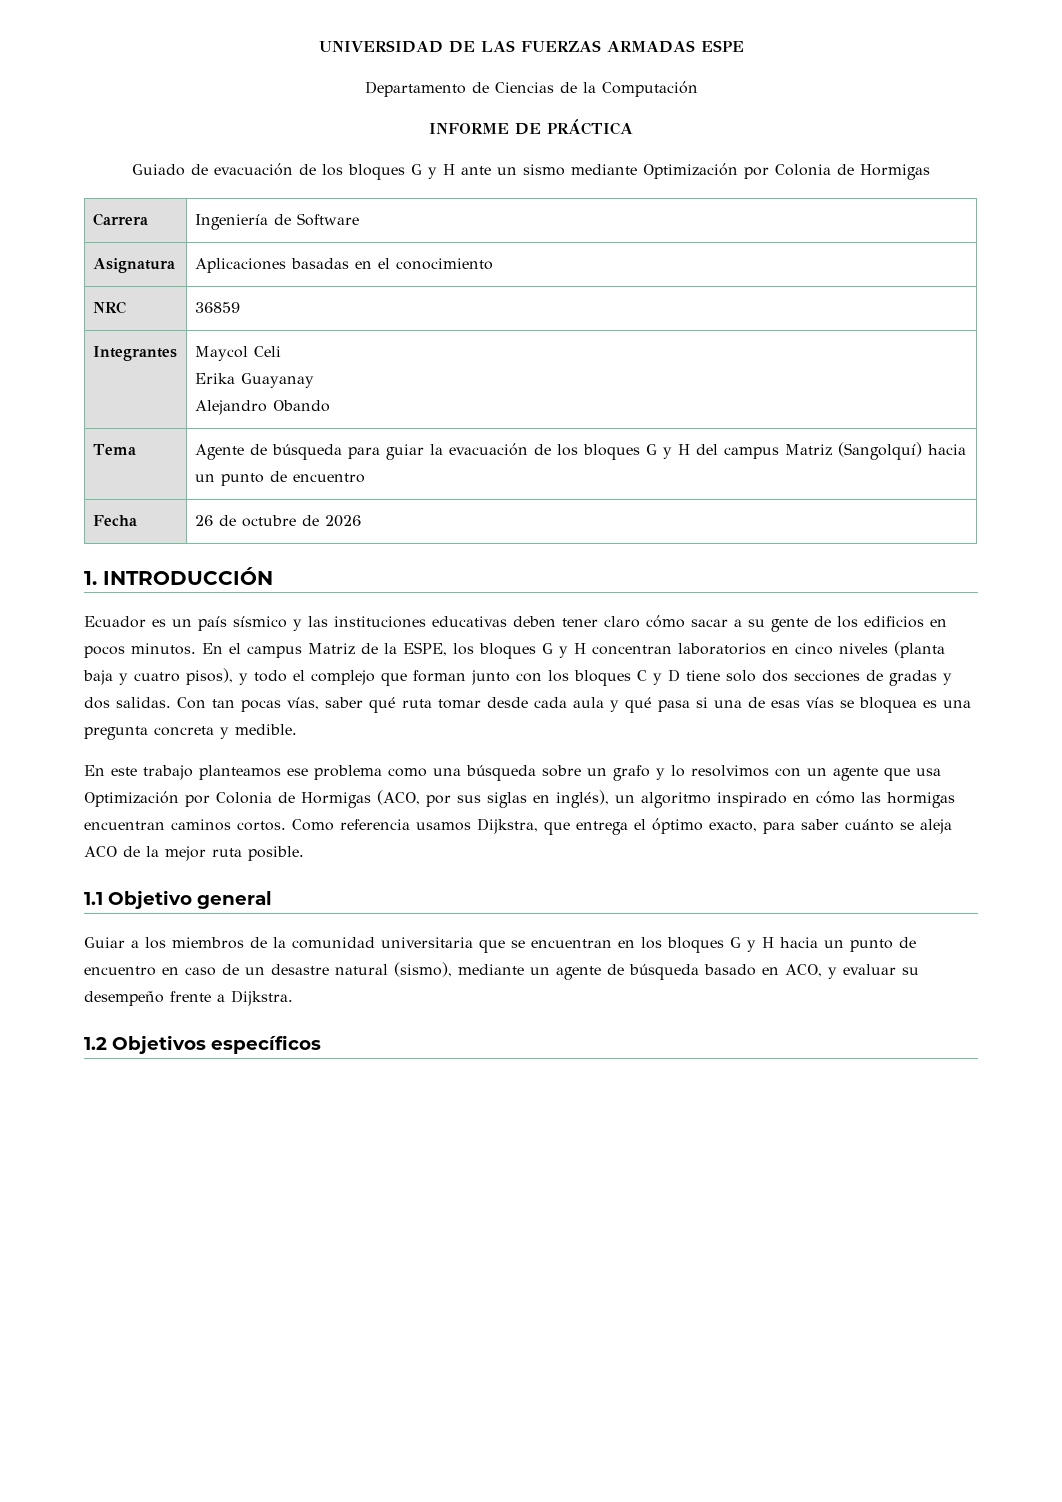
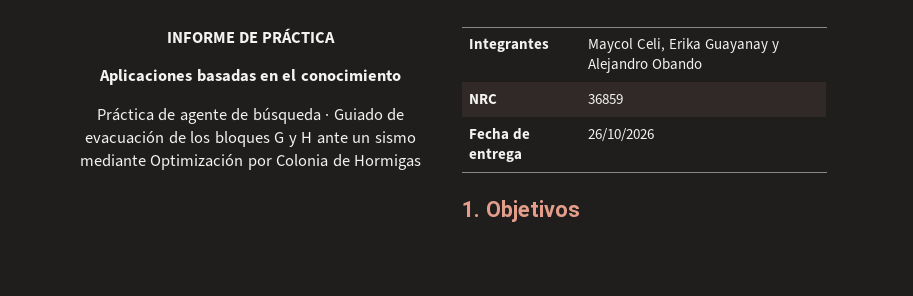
- UNIVERSIDAD DE LAS FUERZAS ARMADAS ESPE
- Departamento de Ciencias de la Computación
  INFORME DE PRÁCTICA
- Guiado de evacuación de los bloques G y H ante un sismo mediante Optimización por Colonia de Hormigas
+ Aplicaciones basadas en el conocimiento
+ Práctica de agente de búsqueda · Guiado de evacuación de los bloques G y H ante un sismo mediante Optimización por Colonia de Hormigas
- Carrera | Ingeniería de Software
- Asignatura | Aplicaciones basadas en el conocimiento
+ Integrantes | Maycol Celi, Erika Guayanay y Alejandro Obando
  NRC | 36859
- Integrantes | Maycol Celi
- Erika Guayanay
- Alejandro Obando
- Tema | Agente de búsqueda para guiar la evacuación de los bloques G y H del campus Matriz (Sangolquí) hacia un punto de encuentro
- Fecha | 26 de octubre de 2026
- 1. INTRODUCCIÓN
- Ecuador es un país sísmico y las instituciones educativas deben tener claro cómo sacar a su gente de los edificios en pocos minutos. En el campus Matriz de la ESPE, los bloques G y H concentran laboratorios en cinco niveles (planta baja y cuatro pisos), y todo el complejo que forman junto con los bloques C y D tiene solo dos secciones de gradas y dos salidas. Con tan pocas vías, saber qué ruta tomar desde cada aula y qué pasa si una de esas vías se bloquea es una pregunta concreta y medible.
- En este trabajo planteamos ese problema como una búsqueda sobre un grafo y lo resolvimos con un agente que usa Optimización por Colonia de Hormigas (ACO, por sus siglas en inglés), un algoritmo inspirado en cómo las hormigas encuentran caminos cortos. Como referencia usamos Dijkstra, que entrega el óptimo exacto, para saber cuánto se aleja ACO de la mejor ruta posible.
- 1.1 Objetivo general
- Guiar a los miembros de la comunidad universitaria que se encuentran en los bloques G y H hacia un punto de encuentro en caso de un desastre natural (sismo), mediante un agente de búsqueda basado en ACO, y evaluar su desempeño frente a Dijkstra.
- 1.2 Objetivos específicos
+ Fecha de entrega | 26/10/2026
+ 1. Objetivos

